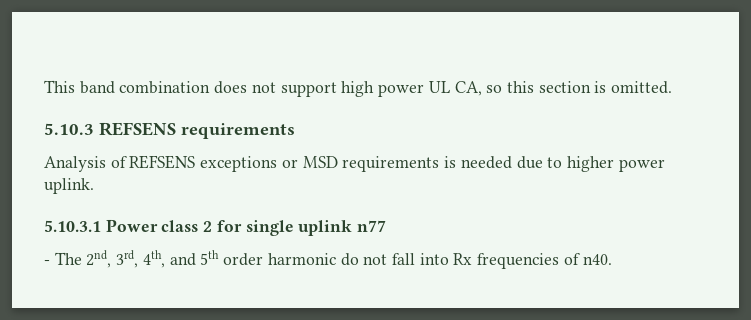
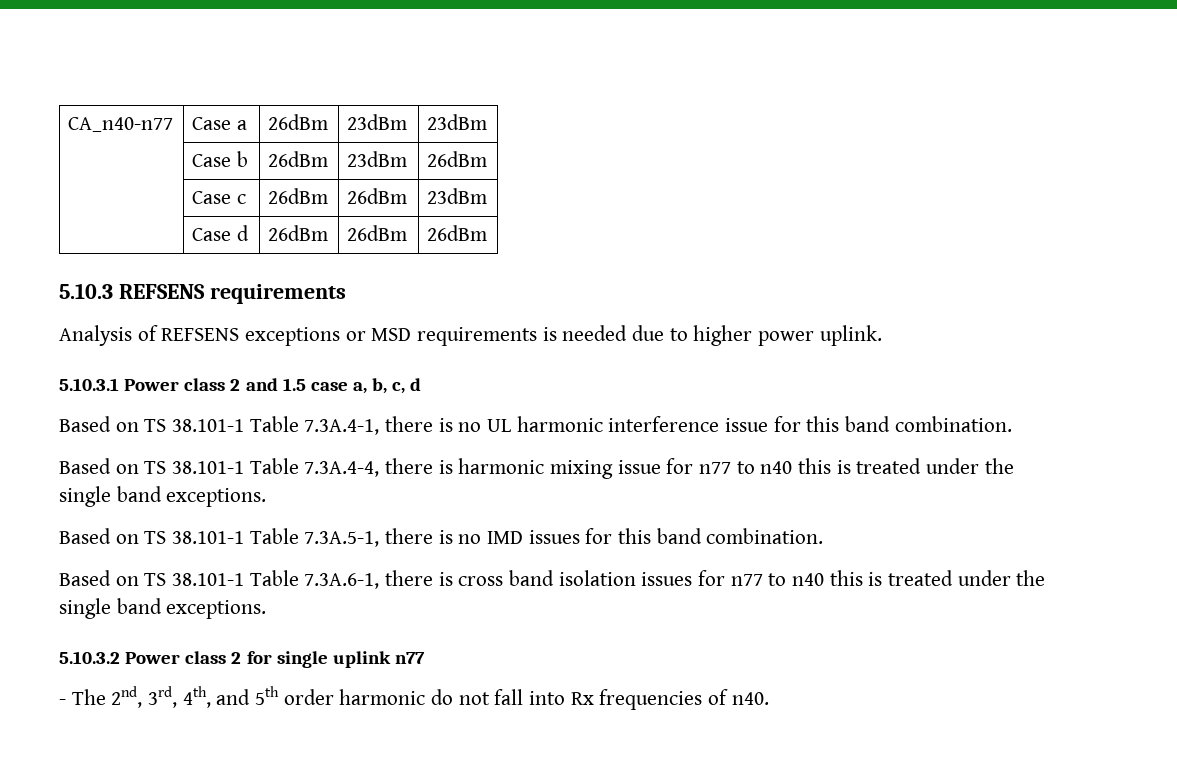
- This band combination does not support high power UL CA, so this section is omitted.
+ CA_n40-n77 | Case a | 26dBm | 23dBm | 23dBm
+ | Case b | 26dBm | 23dBm | 26dBm
+ | Case c | 26dBm | 26dBm | 23dBm
+ | Case d | 26dBm | 26dBm | 26dBm
- 5.10.3.1 Power class 2 for single uplink n77
+ 5.10.3.1 Power class 2 and 1.5 case a, b, c, d
+ Based on TS 38.101-1 Table 7.3A.4-1, there is no UL harmonic interference issue for this band combination.
+ Based on TS 38.101-1 Table 7.3A.4-4, there is harmonic mixing issue for n77 to n40 this is treated under the single band exceptions.
+ Based on TS 38.101-1 Table 7.3A.5-1, there is no IMD issues for this band combination.
+ Based on TS 38.101-1 Table 7.3A.6-1, there is cross band isolation issues for n77 to n40 this is treated under the single band exceptions.
+ 5.10.3.2 Power class 2 for single uplink n77

